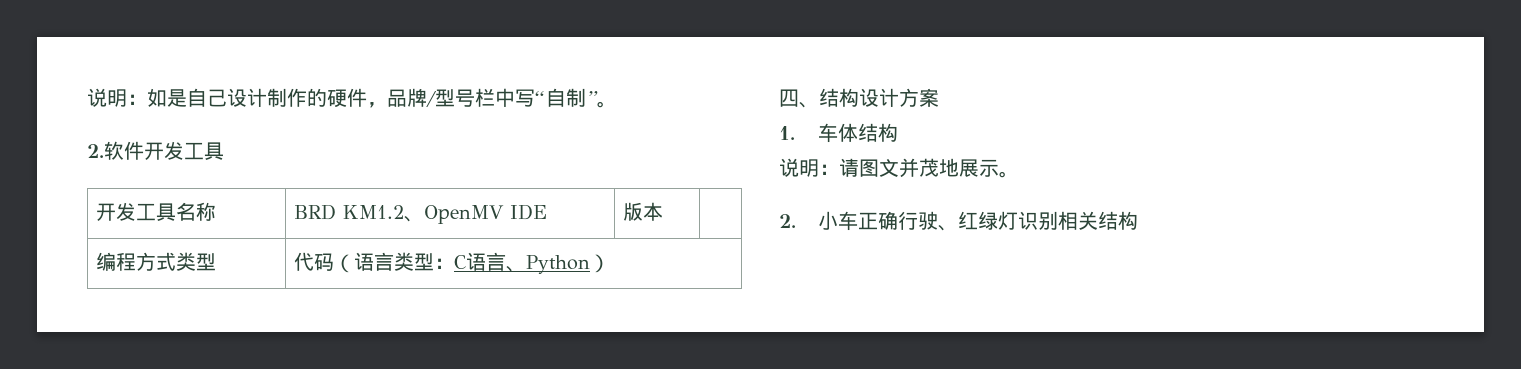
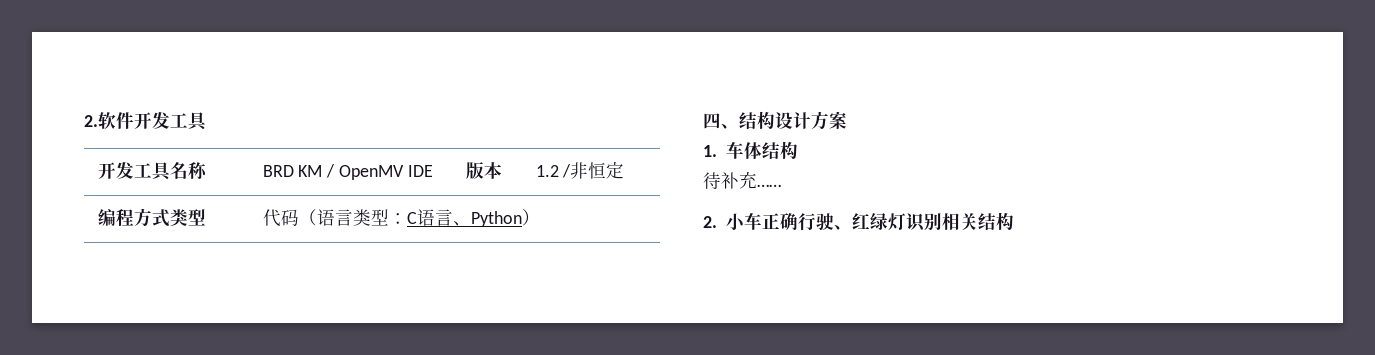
- 说明：如是自己设计制作的硬件，品牌/型号栏中写“自制”。
- 开发工具名称 | BRD KM1.2、OpenMV IDE | 版本 |
+ 开发工具名称 | BRD KM / OpenMV IDE | 版本 | 1.2 /非恒定
- 说明：请图文并茂地展示。
+ 待补充……

